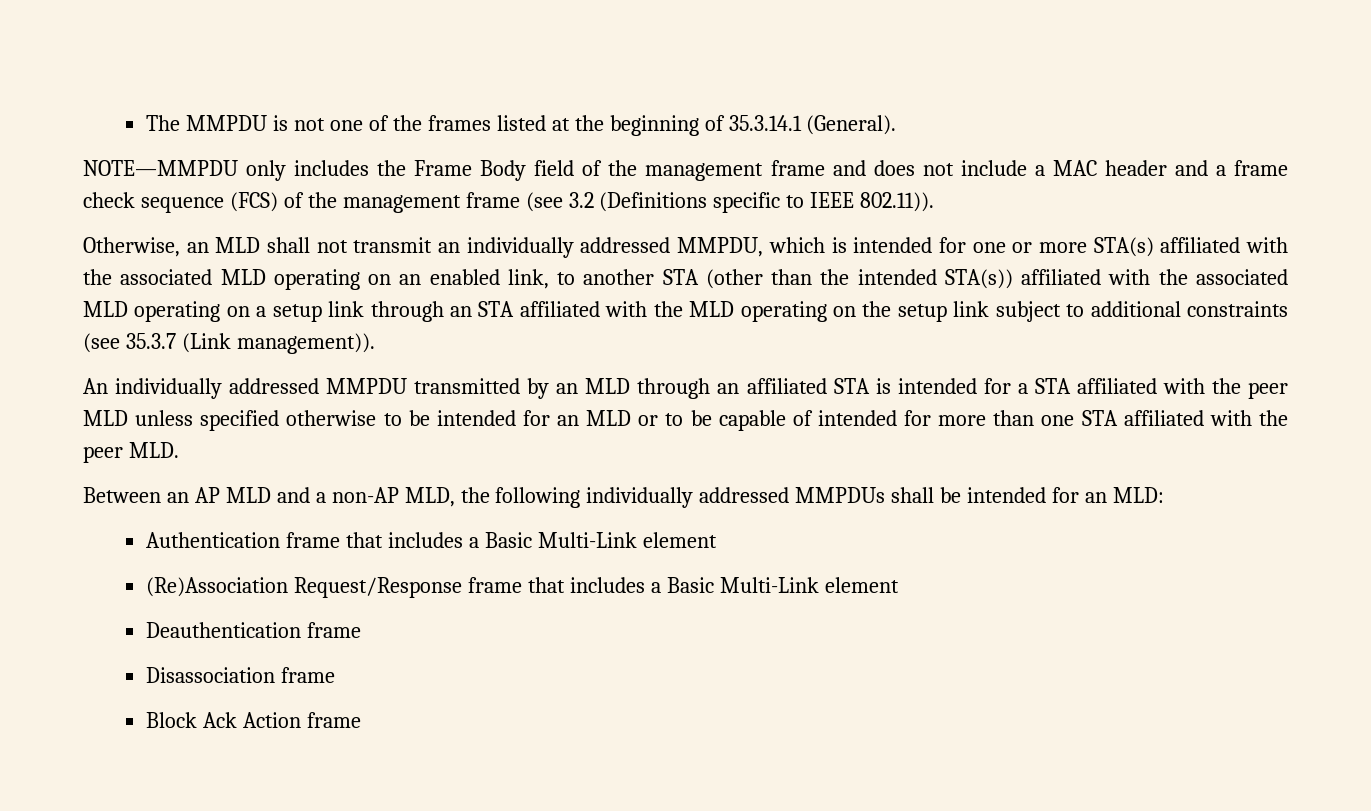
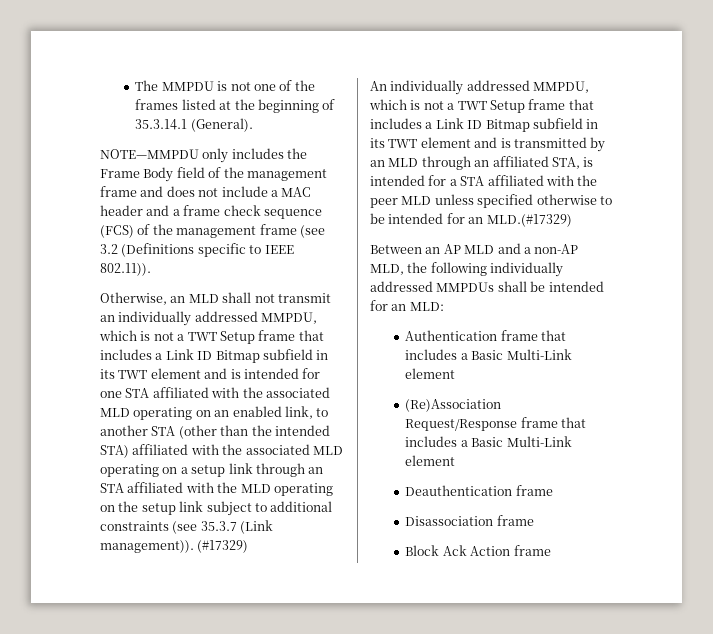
- Otherwise, an MLD shall not transmit an individually addressed MMPDU, which is intended for one or more STA(s) affiliated with the associated MLD operating on an enabled link, to another STA (other than the intended STA(s)) affiliated with the associated MLD operating on a setup link through an STA affiliated with the MLD operating on the setup link subject to additional constraints (see 35.3.7 (Link management)).
+ Otherwise, an MLD shall not transmit an individually addressed MMPDU, which is not a TWT Setup frame that includes a Link ID Bitmap subfield in its TWT element and is intended for one STA affiliated with the associated MLD operating on an enabled link, to another STA (other than the intended STA) affiliated with the associated MLD operating on a setup link through an STA affiliated with the MLD operating on the setup link subject to additional constraints (see 35.3.7 (Link management)). (#17329)
- An individually addressed MMPDU transmitted by an MLD through an affiliated STA is intended for a STA affiliated with the peer MLD unless specified otherwise to be intended for an MLD or to be capable of intended for more than one STA affiliated with the peer MLD.
+ An individually addressed MMPDU, which is not a TWT Setup frame that includes a Link ID Bitmap subfield in its TWT element and is transmitted by an MLD through an affiliated STA, is intended for a STA affiliated with the peer MLD unless specified otherwise to be intended for an MLD.(#17329)

